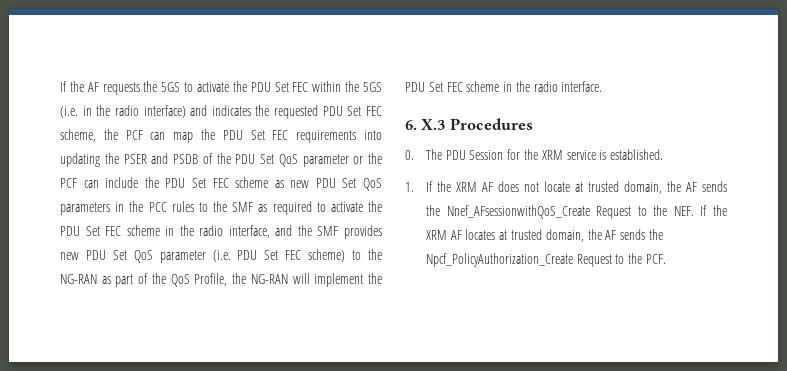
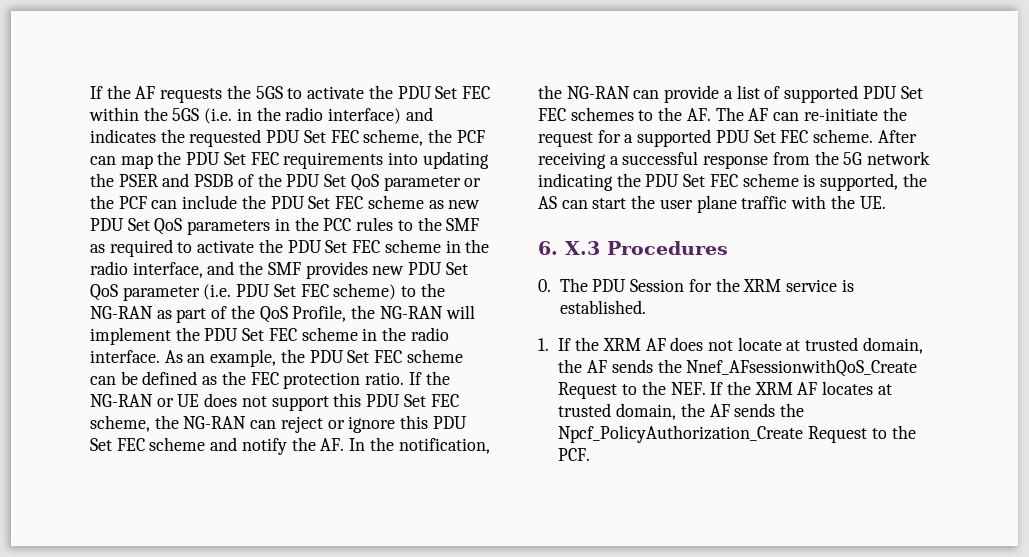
+ As an example, the PDU Set FEC scheme can be defined as the FEC protection ratio. If the NG-RAN or UE does not support this PDU Set FEC scheme, the NG-RAN can reject or ignore this PDU Set FEC scheme and notify the AF. In the notification, the NG-RAN can provide a list of supported PDU Set FEC schemes to the AF. The AF can re-initiate the request for a supported PDU Set FEC scheme. After receiving a successful response from the 5G network indicating the PDU Set FEC scheme is supported, the AS can start the user plane traffic with the UE.

